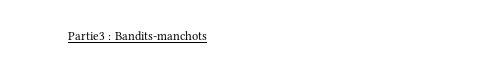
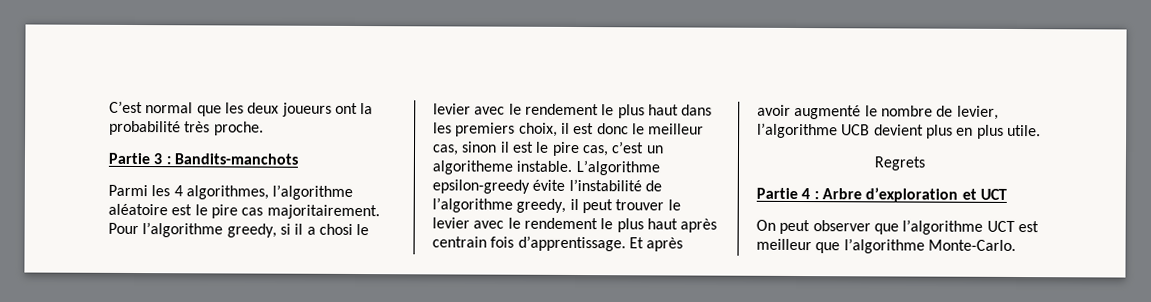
- Partie3 : Bandits-manchots
+ C’est normal que les deux joueurs ont la probabilité très proche.
+ Partie 3 : Bandits-manchots
+ Parmi les 4 algorithmes, l’algorithme aléatoire est le pire cas majoritairement. Pour l’algorithme greedy, si il a chosi le levier avec le rendement le plus haut dans les premiers choix, il est donc le meilleur cas, sinon il est le pire cas, c’est un algoritheme instable. L’algorithme epsilon-greedy évite l’instabilité de l’algorithme greedy, il peut trouver le levier avec le rendement le plus haut après centrain fois d’apprentissage. Et après avoir augmenté le nombre de levier, l’algorithme UCB devient plus en plus utile.
+ Regrets
+ Partie 4 : Arbre d’exploration et UCT
+ On peut observer que l’algorithme UCT est meilleur que l’algorithme Monte-Carlo.

